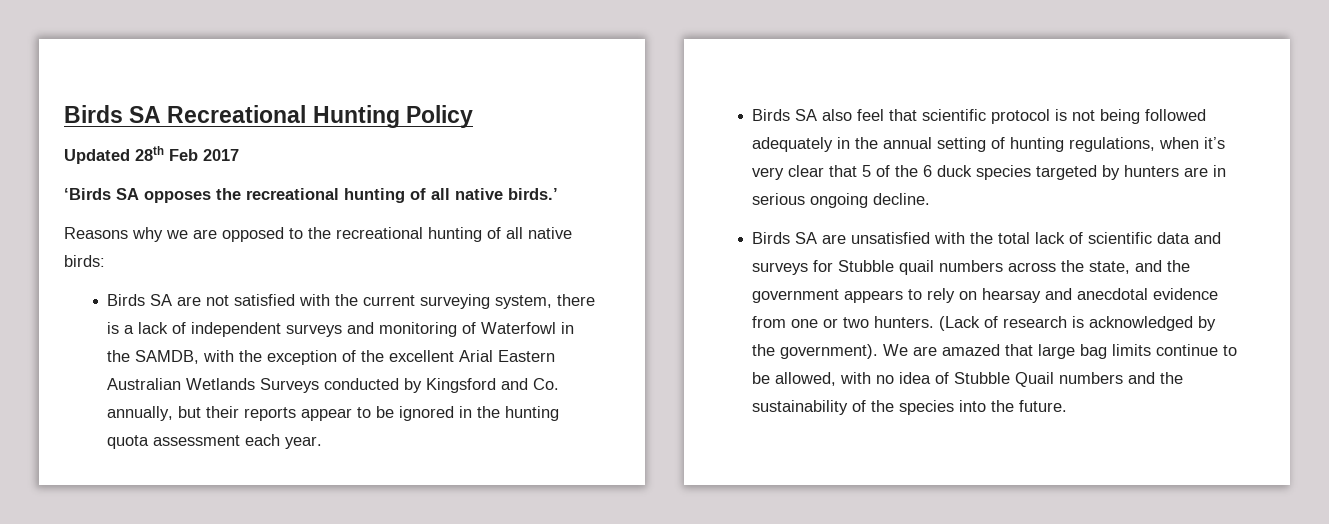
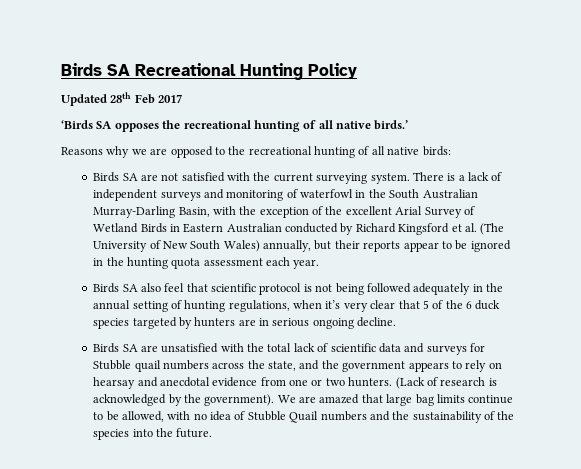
- Birds SA are not satisfied with the current surveying system, there is a lack of independent surveys and monitoring of Waterfowl in the SAMDB, with the exception of the excellent Arial Eastern Australian Wetlands Surveys conducted by Kingsford and Co. annually, but their reports appear to be ignored in the hunting quota assessment each year.
+ Birds SA are not satisfied with the current surveying system. There is a lack of independent surveys and monitoring of waterfowl in the South Australian Murray-Darling Basin, with the exception of the excellent Arial Survey of Wetland Birds in Eastern Australian conducted by Richard Kingsford et al. (The University of New South Wales) annually, but their reports appear to be ignored in the hunting quota assessment each year.

